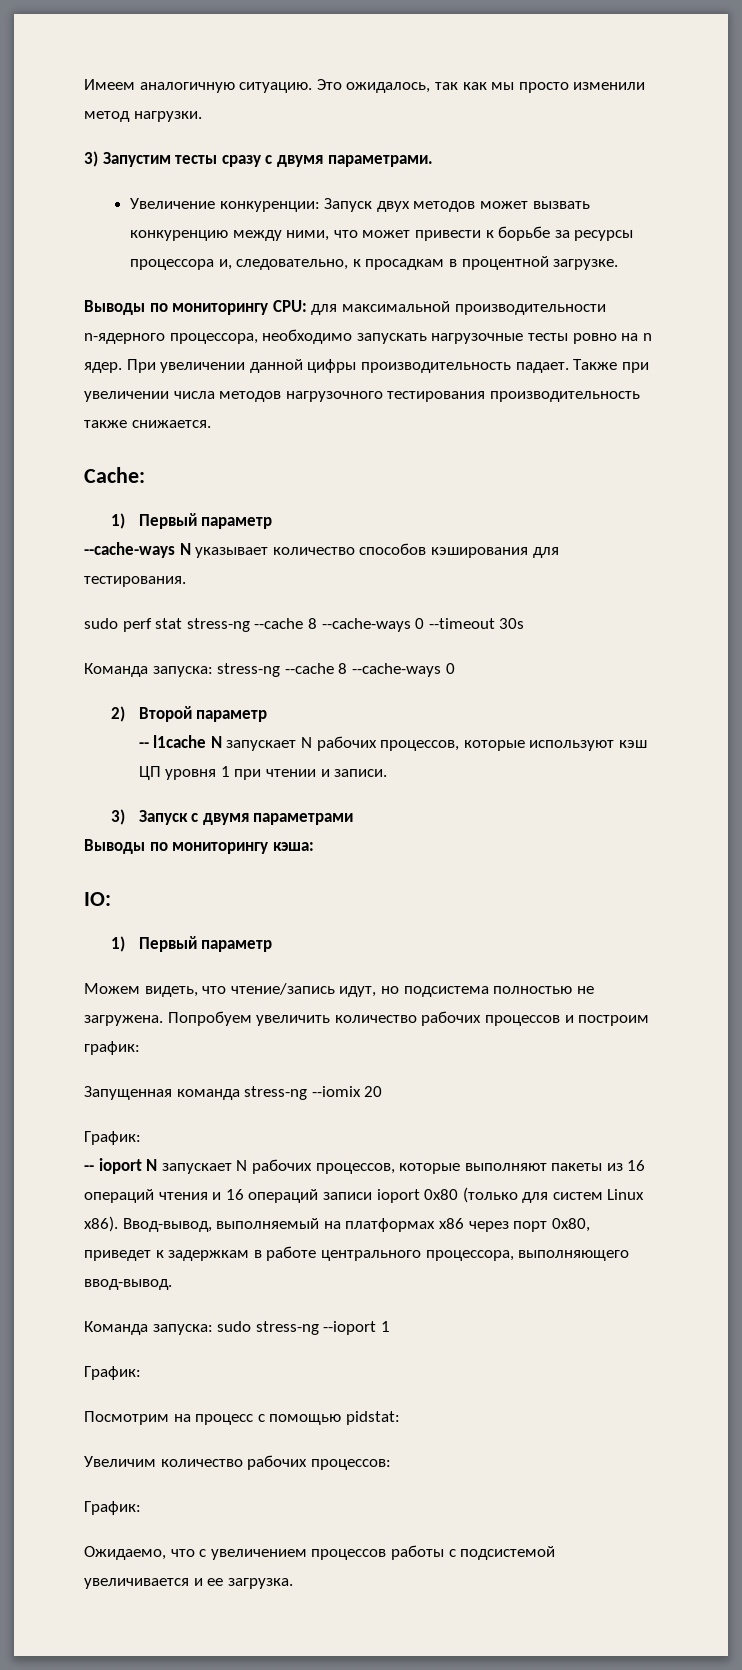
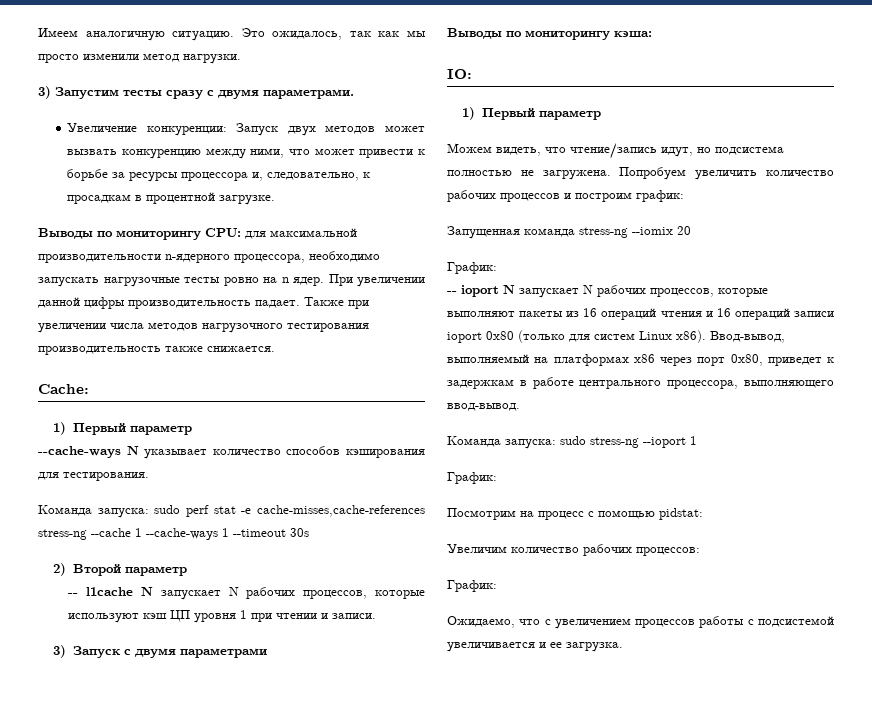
- sudo perf stat stress-ng --cache 8 --cache-ways 0 --timeout 30s
- Команда запуска: stress-ng --cache 8 --cache-ways 0
+ Команда запуска: sudo perf stat -e cache-misses,cache-references stress-ng --cache 1 --cache-ways 1 --timeout 30s

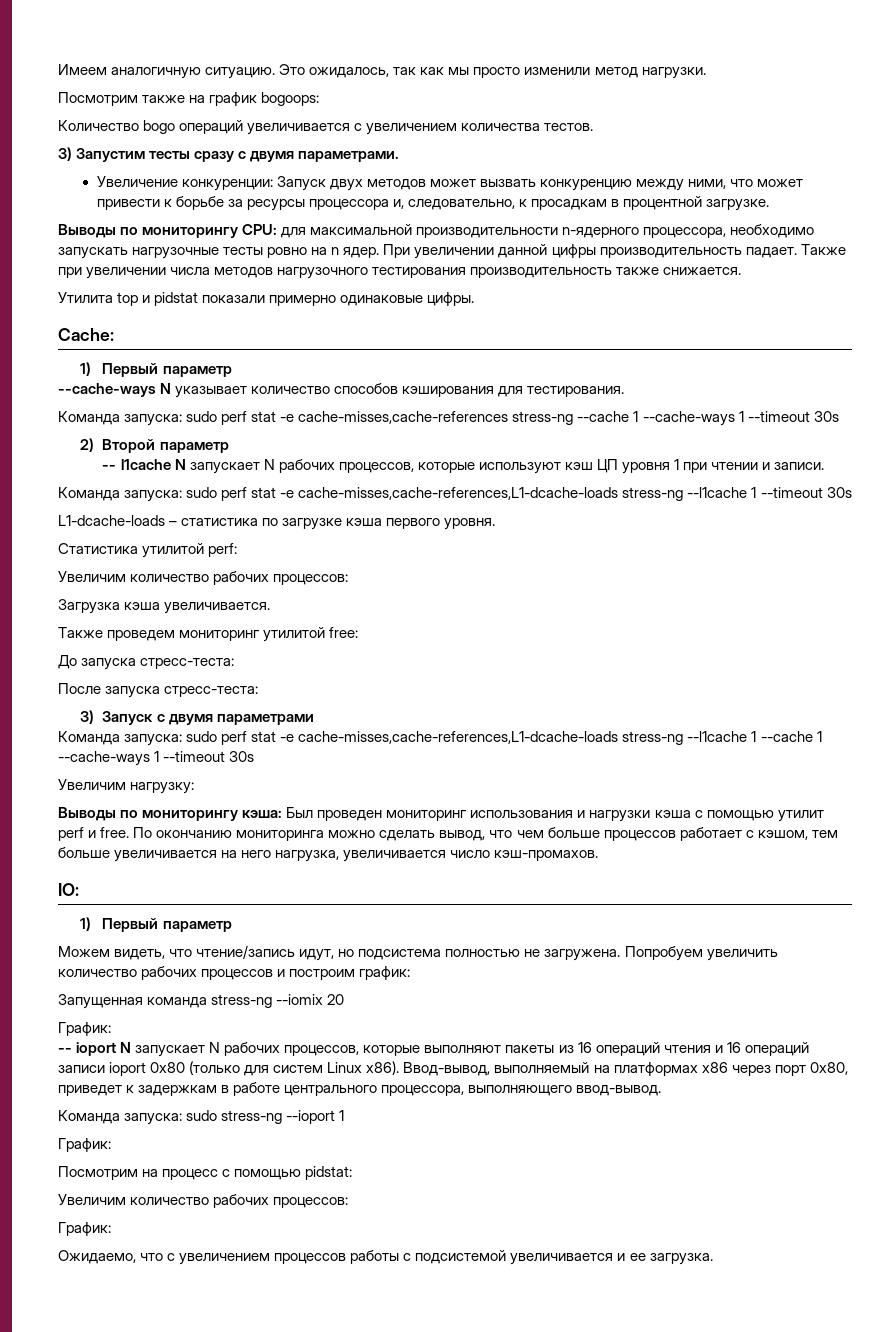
+ Посмотрим также на график bogoops:
+ Количество bogo операций увеличивается с увеличением количества тестов.
+ Утилита top и pidstat показали примерно одинаковые цифры.
+ Команда запуска: sudo perf stat -e cache-misses,cache-references,L1-dcache-loads stress-ng --l1cache 1 --timeout 30s
+ L1-dcache-loads – статистика по загрузке кэша первого уровня.
+ Статистика утилитой perf:
+ Увеличим количество рабочих процессов:
+ Загрузка кэша увеличивается.
+ Также проведем мониторинг утилитой free:
+ До запуска стресс-теста:
+ После запуска стресс-теста:
- Выводы по мониторингу кэша:
+ Команда запуска: sudo perf stat -e cache-misses,cache-references,L1-dcache-loads stress-ng --l1cache 1 --cache 1 --cache-ways 1 --timeout 30s
+ Увеличим нагрузку:
+ Выводы по мониторингу кэша: Был проведен мониторинг использования и нагрузки кэша с помощью утилит perf и free. По окончанию мониторинга можно сделать вывод, что чем больше процессов работает с кэшом, тем больше увеличивается на него нагрузка, увеличивается число кэш-промахов.

